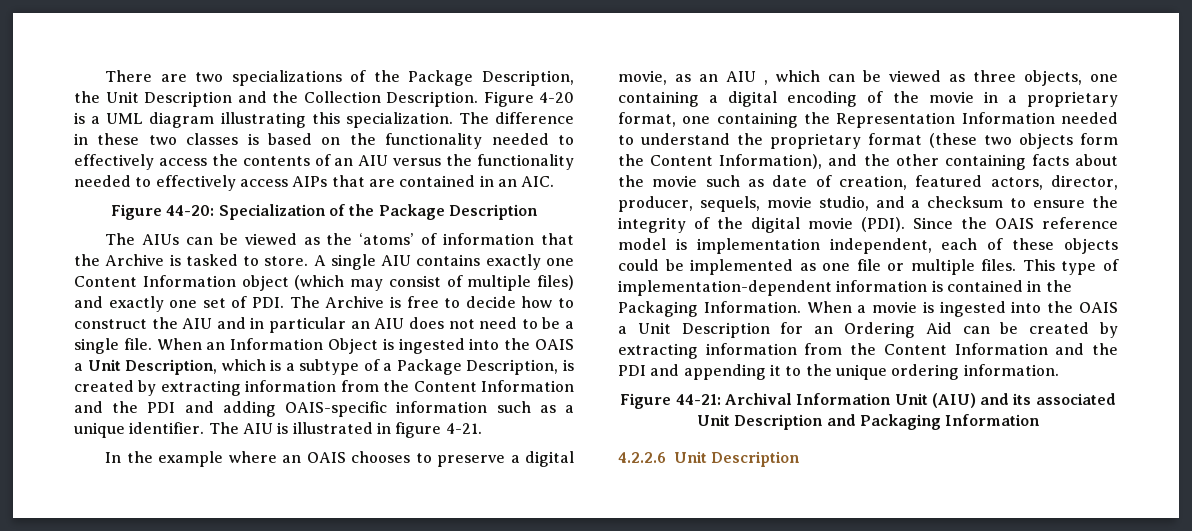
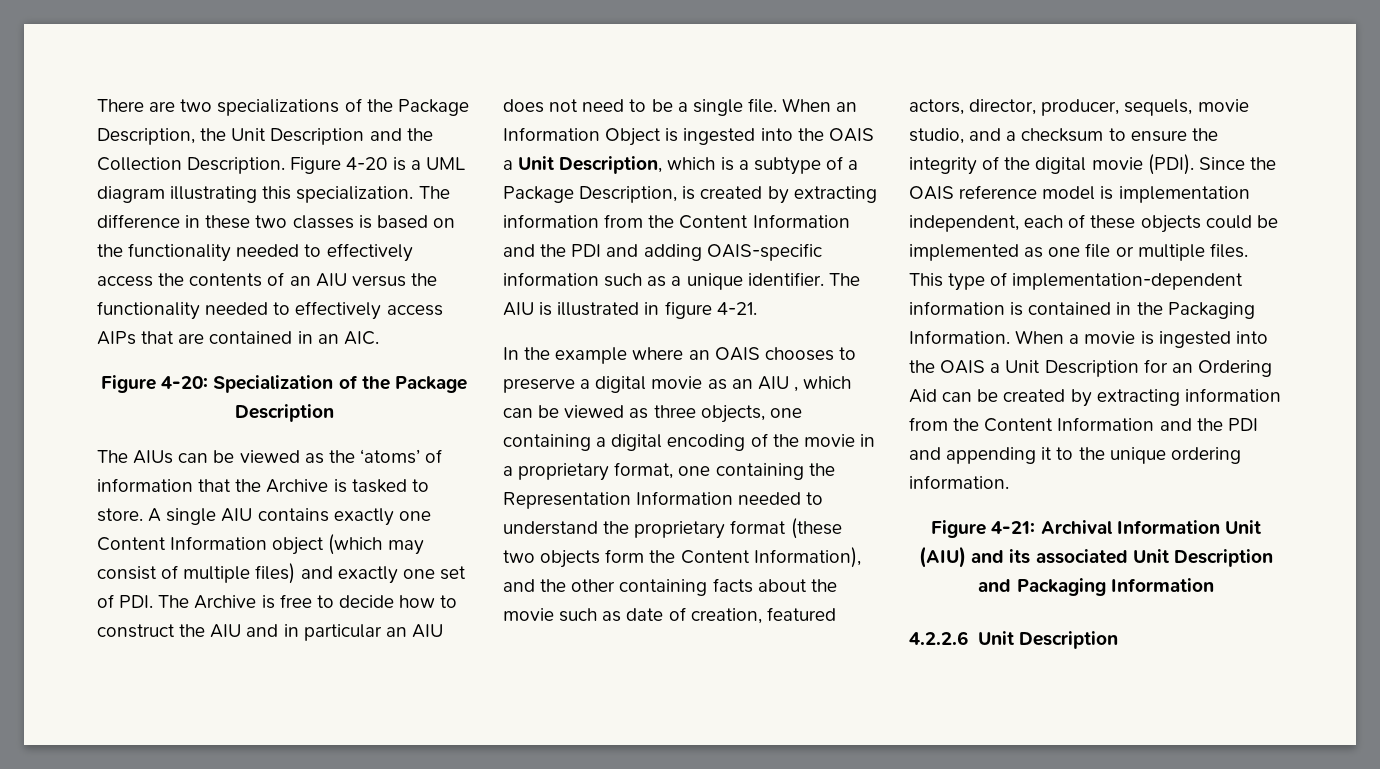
- Figure 44-20: Specialization of the Package Description
+ Figure 4-20: Specialization of the Package Description
- In the example where an OAIS chooses to preserve a digital movie, as an AIU , which can be viewed as three objects, one containing a digital encoding of the movie in a proprietary format, one containing the Representation Information needed to understand the proprietary format (these two objects form the Content Information), and the other containing facts about the movie such as date of creation, featured actors, director, producer, sequels, movie studio, and a checksum to ensure the integrity of the digital movie (PDI).
+ In the example where an OAIS chooses to preserve a digital movie as an AIU , which can be viewed as three objects, one containing a digital encoding of the movie in a proprietary format, one containing the Representation Information needed to understand the proprietary format (these two objects form the Content Information), and the other containing facts about the movie such as date of creation, featured actors, director, producer, sequels, movie studio, and a checksum to ensure the integrity of the digital movie (PDI).
- Figure 44-21: Archival Information Unit (AIU) and its associated Unit Description and Packaging Information
+ Figure 4-21: Archival Information Unit (AIU) and its associated Unit Description and Packaging Information

